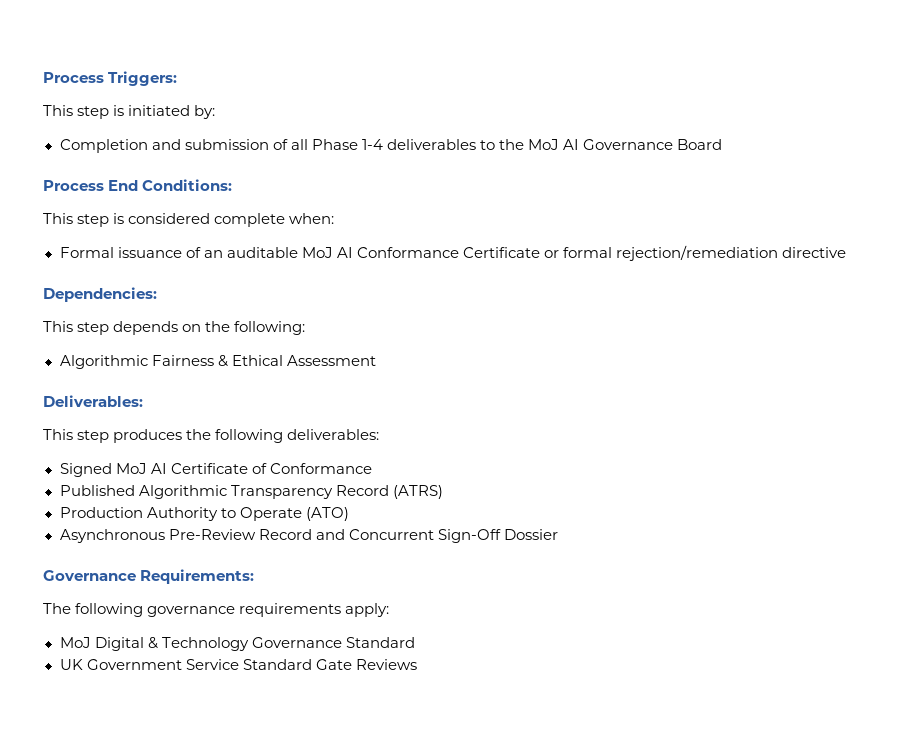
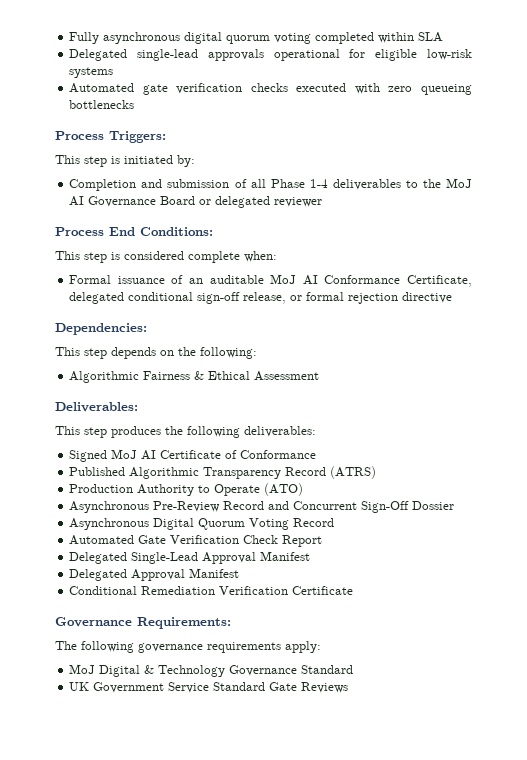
+ Fully asynchronous digital quorum voting completed within SLA
+ Delegated single-lead approvals operational for eligible low-risk systems
+ Automated gate verification checks executed with zero queueing bottlenecks
- Completion and submission of all Phase 1-4 deliverables to the MoJ AI Governance Board
+ Completion and submission of all Phase 1-4 deliverables to the MoJ AI Governance Board or delegated reviewer
- Formal issuance of an auditable MoJ AI Conformance Certificate or formal rejection/remediation directive
+ Formal issuance of an auditable MoJ AI Conformance Certificate, delegated conditional sign-off release, or formal rejection directive
+ Asynchronous Digital Quorum Voting Record
+ Automated Gate Verification Check Report
+ Delegated Single-Lead Approval Manifest
+ Delegated Approval Manifest
+ Conditional Remediation Verification Certificate

